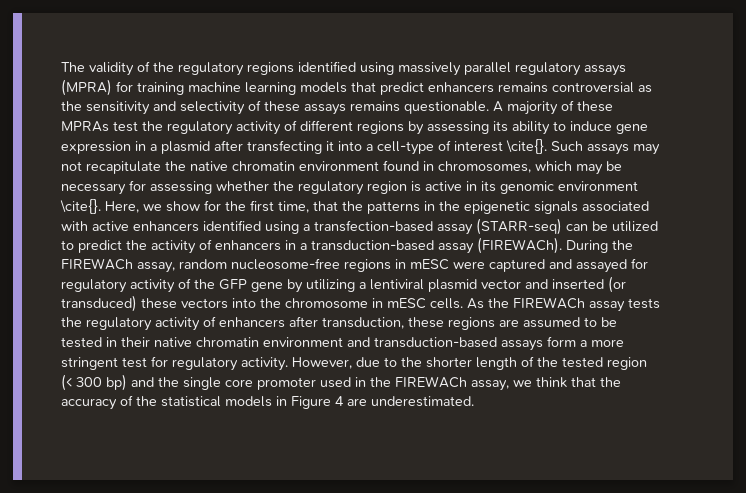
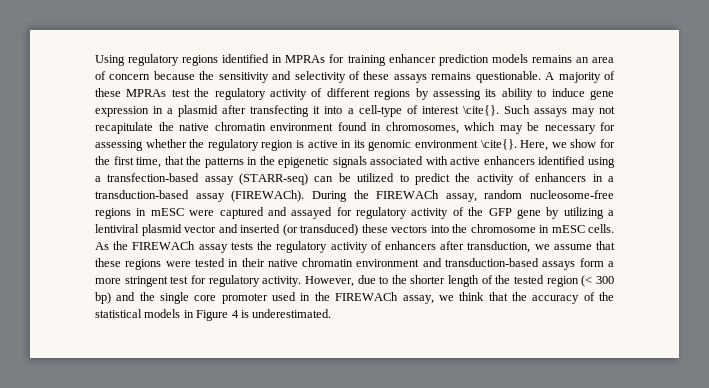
- The validity of the regulatory regions identified using massively parallel regulatory assays (MPRA) for training machine learning models that predict enhancers remains controversial as the sensitivity and selectivity of these assays remains questionable.
+ Using regulatory regions identified in MPRAs for training enhancer prediction models remains an area of concern because the sensitivity and selectivity of these assays remains questionable.
- As the FIREWACh assay tests the regulatory activity of enhancers after transduction, these regions are assumed to be tested in their native chromatin environment and transduction-based assays form a more stringent test for regulatory activity.
+ As the FIREWACh assay tests the regulatory activity of enhancers after transduction, we assume that these regions were tested in their native chromatin environment and transduction-based assays form a more stringent test for regulatory activity.
- However, due to the shorter length of the tested region (< 300 bp) and the single core promoter used in the FIREWACh assay, we think that the accuracy of the statistical models in Figure 4 are underestimated.
+ However, due to the shorter length of the tested region (< 300 bp) and the single core promoter used in the FIREWACh assay, we think that the accuracy of the statistical models in Figure 4 is underestimated.

